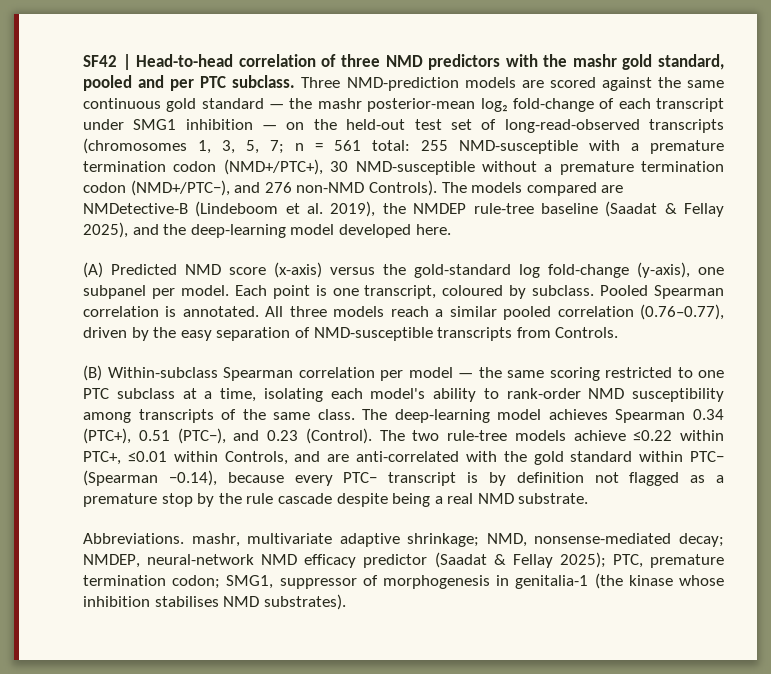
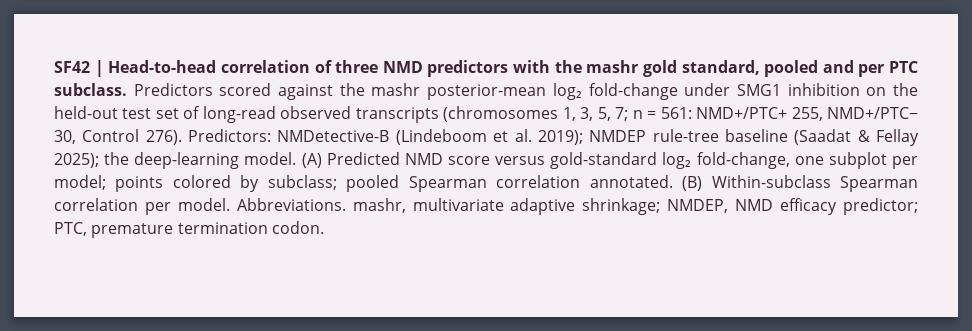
- Three NMD-prediction models are scored against the same continuous gold standard — the mashr posterior-mean log₂ fold-change of each transcript under SMG1 inhibition — on the held-out test set of long-read-observed transcripts (chromosomes 1, 3, 5, 7; n = 561 total: 255 NMD-susceptible with a premature termination codon (NMD+/PTC+), 30 NMD-susceptible without a premature termination codon (NMD+/PTC−), and 276 non-NMD Controls). The models compared are NMDetective-B (Lindeboom et al. 2019), the NMDEP rule-tree baseline (Saadat & Fellay 2025), and the deep-learning model developed here.
- (A) Predicted NMD score (x-axis) versus the gold-standard log fold-change (y-axis), one subpanel per model. Each point is one transcript, coloured by subclass. Pooled Spearman correlation is annotated. All three models reach a similar pooled correlation (0.76–0.77), driven by the easy separation of NMD-susceptible transcripts from Controls.
- (B) Within-subclass Spearman correlation per model — the same scoring restricted to one PTC subclass at a time, isolating each model's ability to rank-order NMD susceptibility among transcripts of the same class. The deep-learning model achieves Spearman 0.34 (PTC+), 0.51 (PTC−), and 0.23 (Control). The two rule-tree models achieve ≤0.22 within PTC+, ≤0.01 within Controls, and are anti-correlated with the gold standard within PTC− (Spearman −0.14), because every PTC− transcript is by definition not flagged as a premature stop by the rule cascade despite being a real NMD substrate.
- Abbreviations. mashr, multivariate adaptive shrinkage; NMD, nonsense-mediated decay; NMDEP, neural-network NMD efficacy predictor (Saadat & Fellay 2025); PTC, premature termination codon; SMG1, suppressor of morphogenesis in genitalia-1 (the kinase whose inhibition stabilises NMD substrates).
+ Predictors scored against the mashr posterior-mean log₂ fold-change under SMG1 inhibition on the held-out test set of long-read observed transcripts (chromosomes 1, 3, 5, 7; n = 561: NMD+/PTC+ 255, NMD+/PTC− 30, Control 276). Predictors: NMDetective-B (Lindeboom et al. 2019); NMDEP rule-tree baseline (Saadat & Fellay 2025); the deep-learning model. (A) Predicted NMD score versus gold-standard log₂ fold-change, one subplot per model; points colored by subclass; pooled Spearman correlation annotated. (B) Within-subclass Spearman correlation per model. Abbreviations. mashr, multivariate adaptive shrinkage; NMDEP, NMD efficacy predictor; PTC, premature termination codon.

